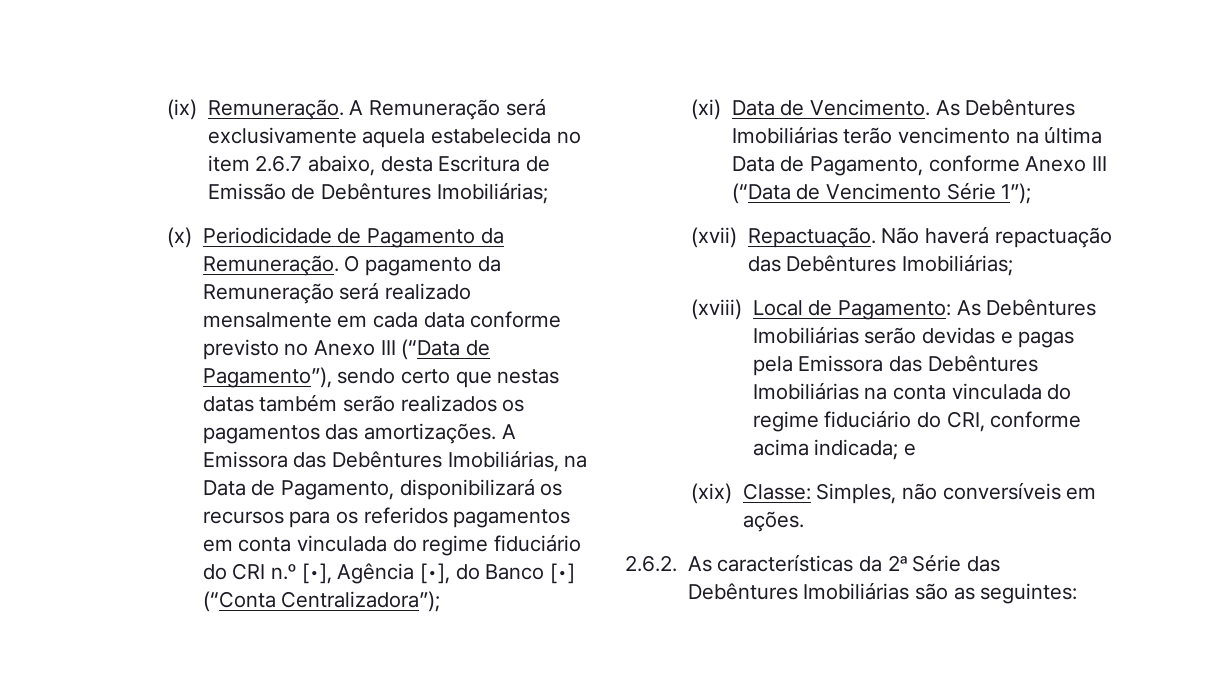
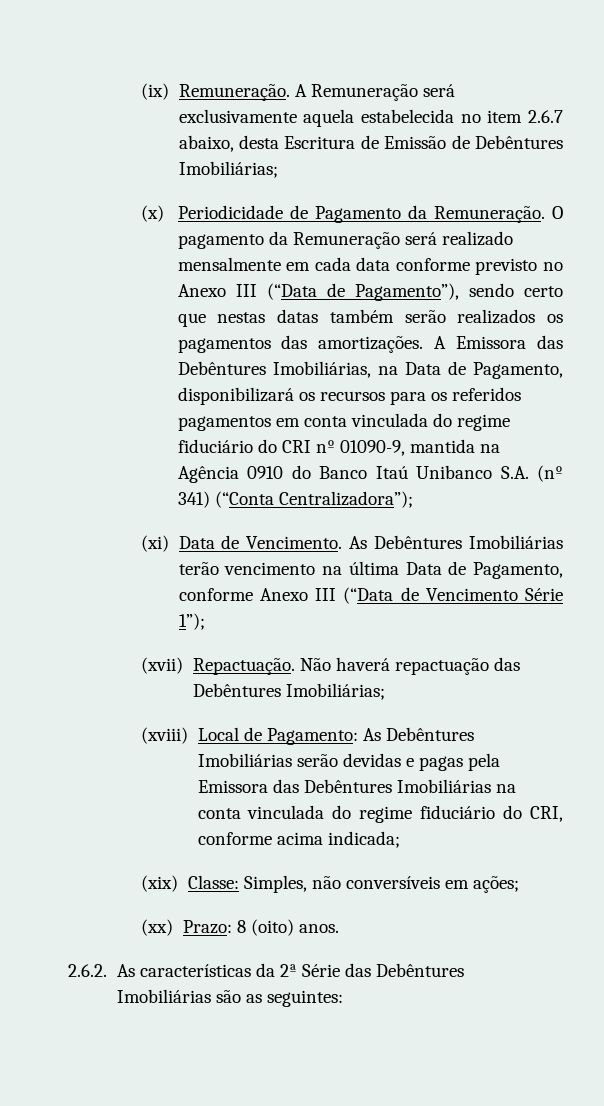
- A Emissora das Debêntures Imobiliárias, na Data de Pagamento, disponibilizará os recursos para os referidos pagamentos em conta vinculada do regime fiduciário do CRI n.º [•], Agência [•], do Banco [•] (“Conta Centralizadora”);
+ A Emissora das Debêntures Imobiliárias, na Data de Pagamento, disponibilizará os recursos para os referidos pagamentos em conta vinculada do regime fiduciário do CRI nº 01090-9, mantida na Agência 0910 do Banco Itaú Unibanco S.A. (nº 341) (“Conta Centralizadora”);
- (xviii) Local de Pagamento: As Debêntures Imobiliárias serão devidas e pagas pela Emissora das Debêntures Imobiliárias na conta vinculada do regime fiduciário do CRI, conforme acima indicada; e
+ (xviii) Local de Pagamento: As Debêntures Imobiliárias serão devidas e pagas pela Emissora das Debêntures Imobiliárias na conta vinculada do regime fiduciário do CRI, conforme acima indicada;
- (xix) Classe: Simples, não conversíveis em ações.
+ (xix) Classe: Simples, não conversíveis em ações;
+ (xx) Prazo: 8 (oito) anos.

